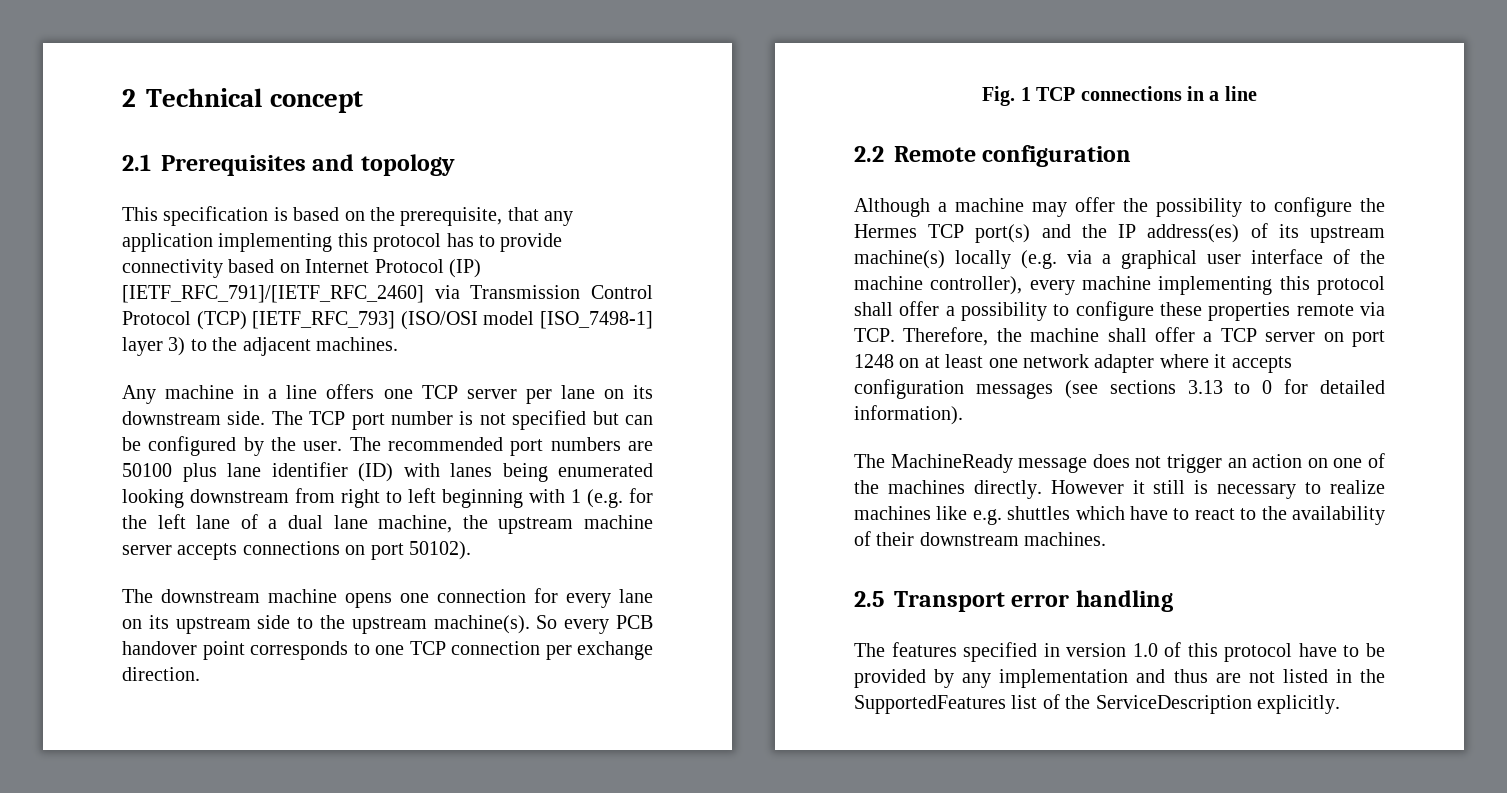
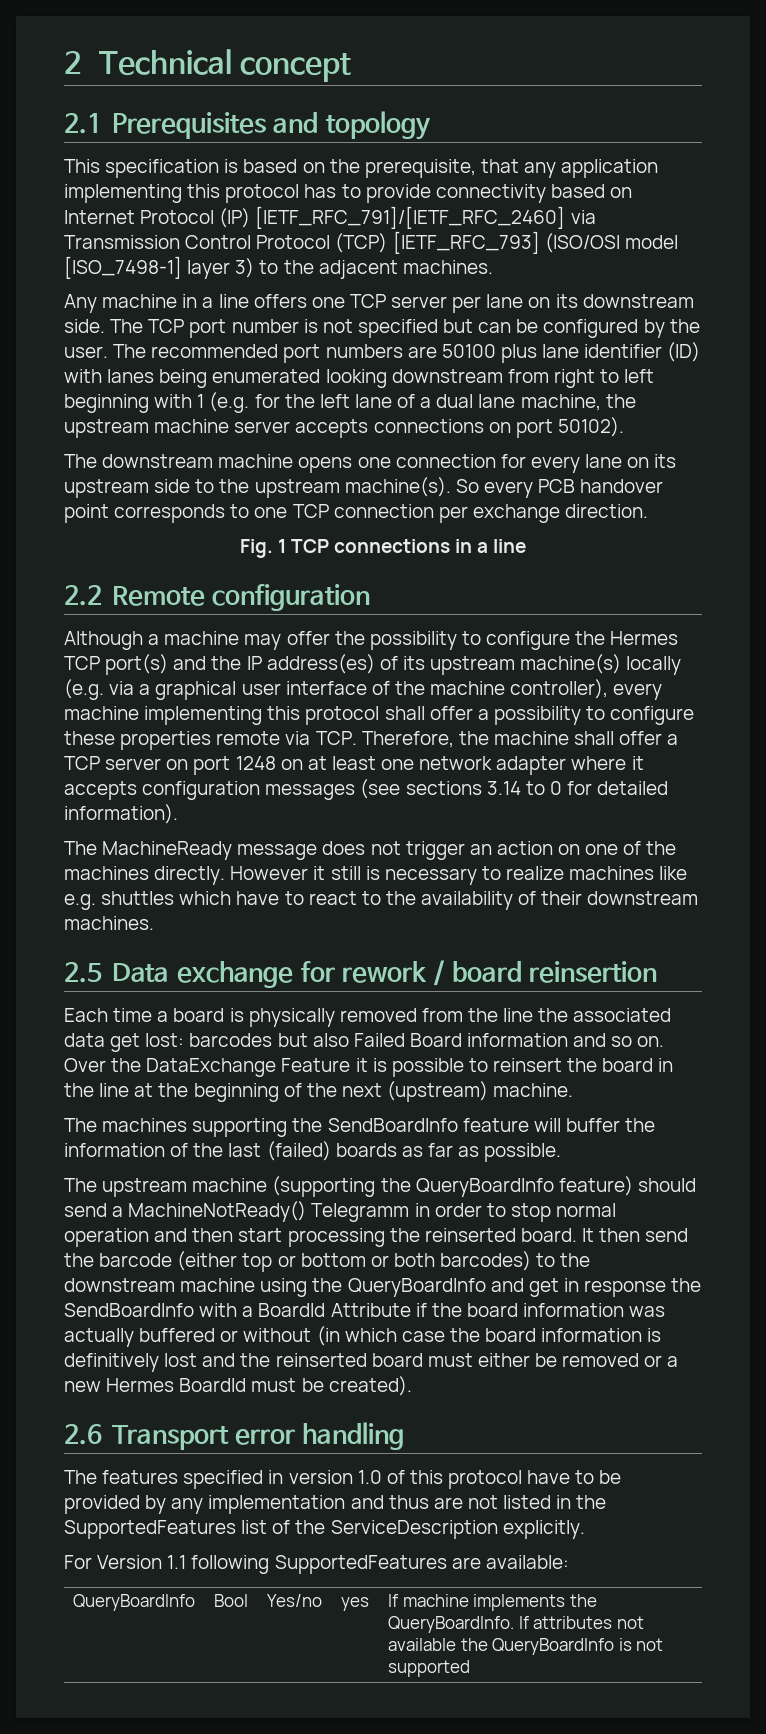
- Although a machine may offer the possibility to configure the Hermes TCP port(s) and the IP address(es) of its upstream machine(s) locally (e.g. via a graphical user interface of the machine controller), every machine implementing this protocol shall offer a possibility to configure these properties remote via TCP. Therefore, the machine shall offer a TCP server on port 1248 on at least one network adapter where it accepts configuration messages (see sections 3.13 to 0 for detailed information).
+ Although a machine may offer the possibility to configure the Hermes TCP port(s) and the IP address(es) of its upstream machine(s) locally (e.g. via a graphical user interface of the machine controller), every machine implementing this protocol shall offer a possibility to configure these properties remote via TCP. Therefore, the machine shall offer a TCP server on port 1248 on at least one network adapter where it accepts configuration messages (see sections 3.14 to 0 for detailed information).
- 2.5 Transport error handling
+ 2.5 Data exchange for rework / board reinsertion
+ Each time a board is physically removed from the line the associated data get lost: barcodes but also Failed Board information and so on. Over the DataExchange Feature it is possible to reinsert the board in the line at the beginning of the next (upstream) machine.
+ The machines supporting the SendBoardInfo feature will buffer the information of the last (failed) boards as far as possible.
+ The upstream machine (supporting the QueryBoardInfo feature) should send a MachineNotReady() Telegramm in order to stop normal operation and then start processing the reinserted board. It then send the barcode (either top or bottom or both barcodes) to the downstream machine using the QueryBoardInfo and get in response the SendBoardInfo with a BoardId Attribute if the board information was actually buffered or without (in which case the board information is definitively lost and the reinserted board must either be removed or a new Hermes BoardId must be created).
+ 2.6 Transport error handling
+ For Version 1.1 following SupportedFeatures are available:
+ QueryBoardInfo | Bool | Yes/no | yes | If machine implements the QueryBoardInfo. If attributes not available the QueryBoardInfo is not supported

